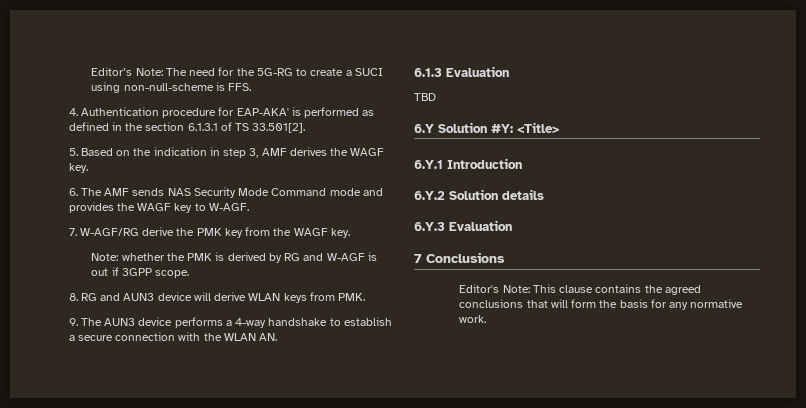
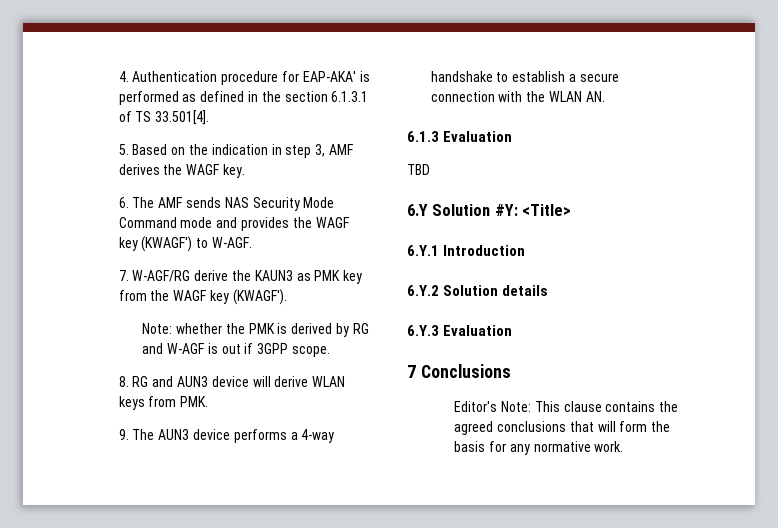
- Editor’s Note: The need for the 5G-RG to create a SUCI using non-null-scheme is FFS.
- 4. Authentication procedure for EAP-AKA' is performed as defined in the section 6.1.3.1 of TS 33.501[2].
+ 4. Authentication procedure for EAP-AKA' is performed as defined in the section 6.1.3.1 of TS 33.501[4].
- 6. The AMF sends NAS Security Mode Command mode and provides the WAGF key to W-AGF.
+ 6. The AMF sends NAS Security Mode Command mode and provides the WAGF key (KWAGF') to W-AGF.
- 7. W-AGF/RG derive the PMK key from the WAGF key.
+ 7. W-AGF/RG derive the KAUN3 as PMK key from the WAGF key (KWAGF').

